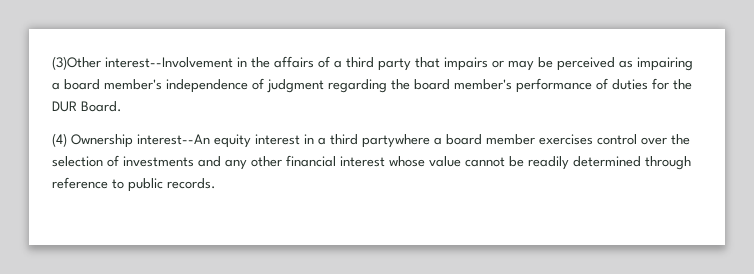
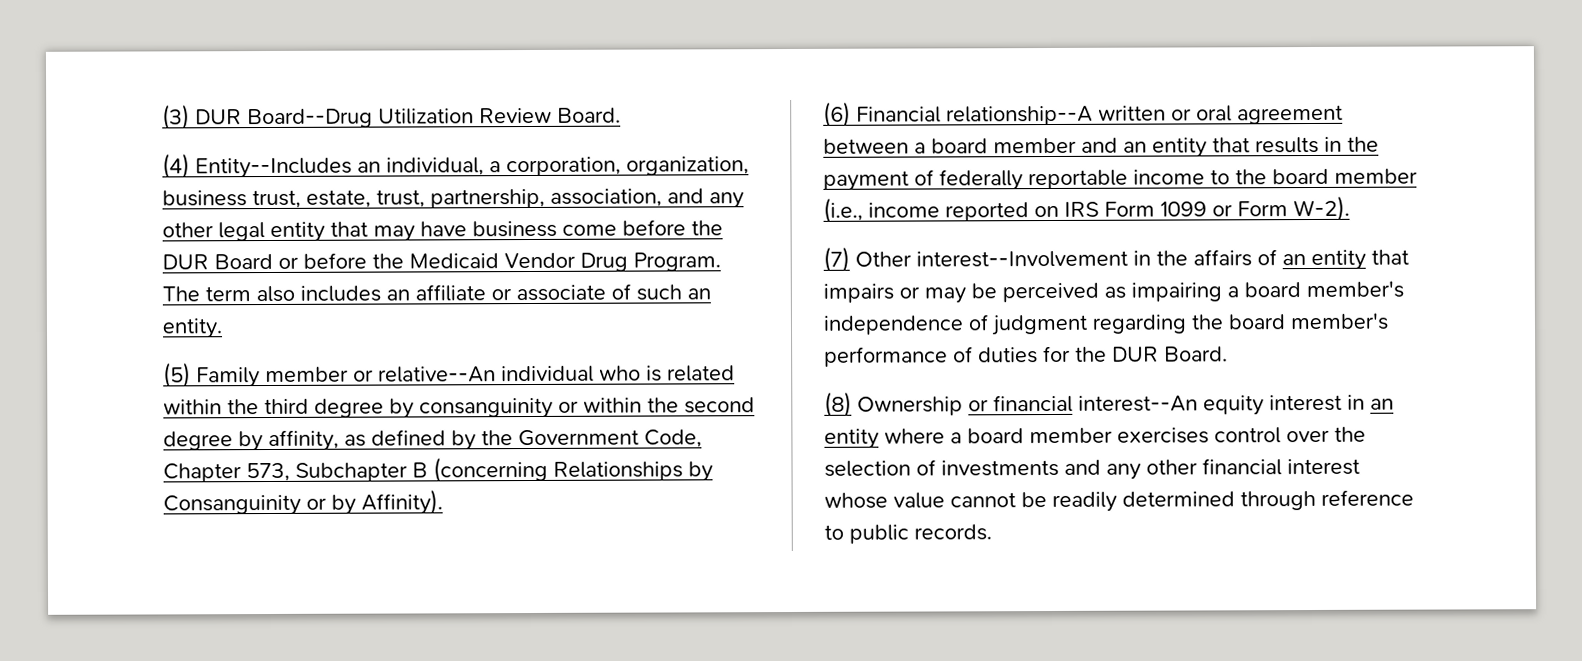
- (3)Other interest--Involvement in the affairs of a third party that impairs or may be perceived as impairing a board member's independence of judgment regarding the board member's performance of duties for the DUR Board.
+ (3) DUR Board--Drug Utilization Review Board.
+ (4) Entity--Includes an individual, a corporation, organization, business trust, estate, trust, partnership, association, and any other legal entity that may have business come before the DUR Board or before the Medicaid Vendor Drug Program. The term also includes an affiliate or associate of such an entity.
+ (5) Family member or relative--An individual who is related within the third degree by consanguinity or within the second degree by affinity, as defined by the Government Code, Chapter 573, Subchapter B (concerning Relationships by Consanguinity or by Affinity).
+ (6) Financial relationship--A written or oral agreement between a board member and an entity that results in the payment of federally reportable income to the board member (i.e., income reported on IRS Form 1099 or Form W-2).
+ (7) Other interest--Involvement in the affairs of an entity that impairs or may be perceived as impairing a board member's independence of judgment regarding the board member's performance of duties for the DUR Board.
- (4) Ownership interest--An equity interest in a third partywhere a board member exercises control over the selection of investments and any other financial interest whose value cannot be readily determined through reference to public records.
+ (8) Ownership or financial interest--An equity interest in an entity where a board member exercises control over the selection of investments and any other financial interest whose value cannot be readily determined through reference to public records.

